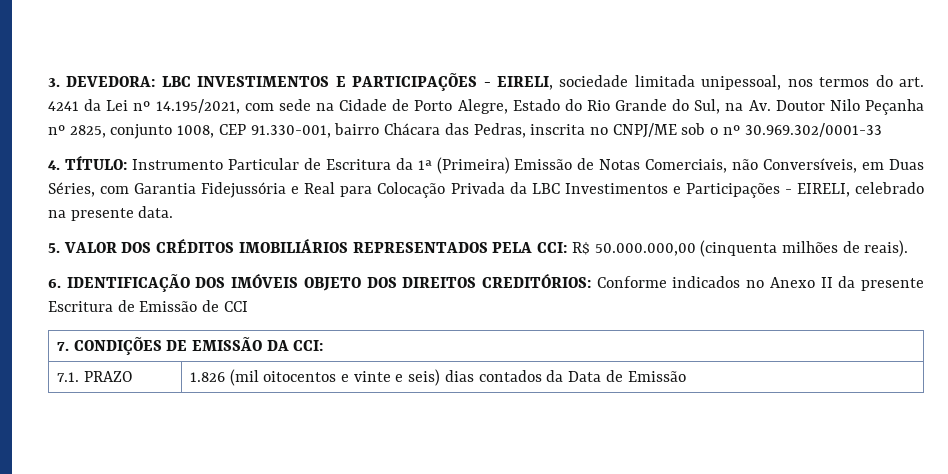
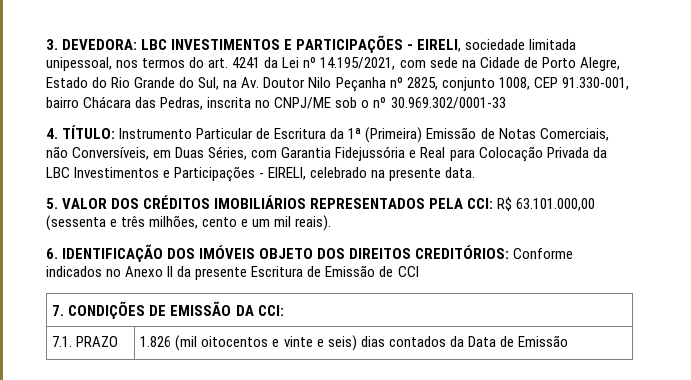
- 5. VALOR DOS CRÉDITOS IMOBILIÁRIOS REPRESENTADOS PELA CCI: R$ 50.000.000,00 (cinquenta milhões de reais).
+ 5. VALOR DOS CRÉDITOS IMOBILIÁRIOS REPRESENTADOS PELA CCI: R$ 63.101.000,00 (sessenta e três milhões, cento e um mil reais).

